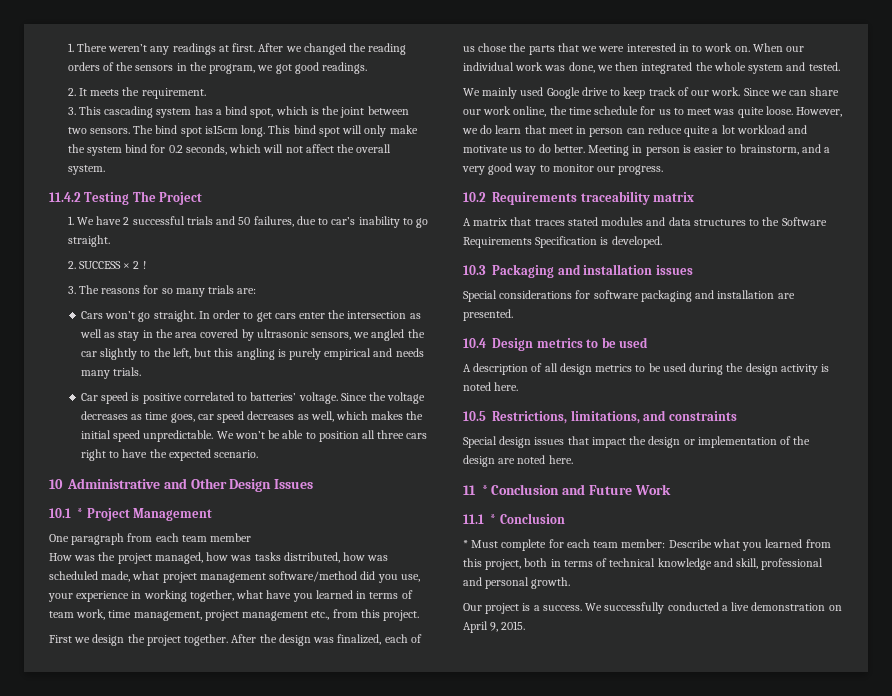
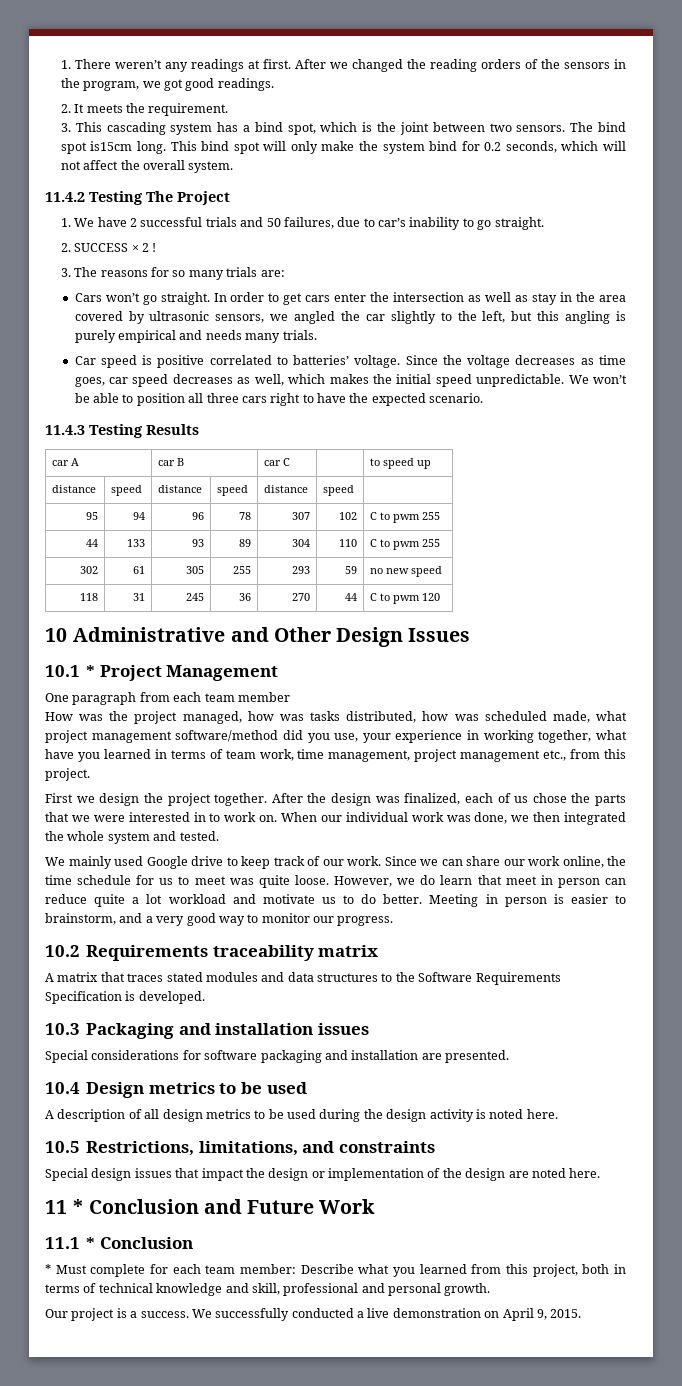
+ 11.4.3 Testing Results
+ car A | car B | car C | | to speed up
+ distance | speed | distance | speed | distance | speed |
+ 95 | 94 | 96 | 78 | 307 | 102 | C to pwm 255
+ 44 | 133 | 93 | 89 | 304 | 110 | C to pwm 255
+ 302 | 61 | 305 | 255 | 293 | 59 | no new speed
+ 118 | 31 | 245 | 36 | 270 | 44 | C to pwm 120

